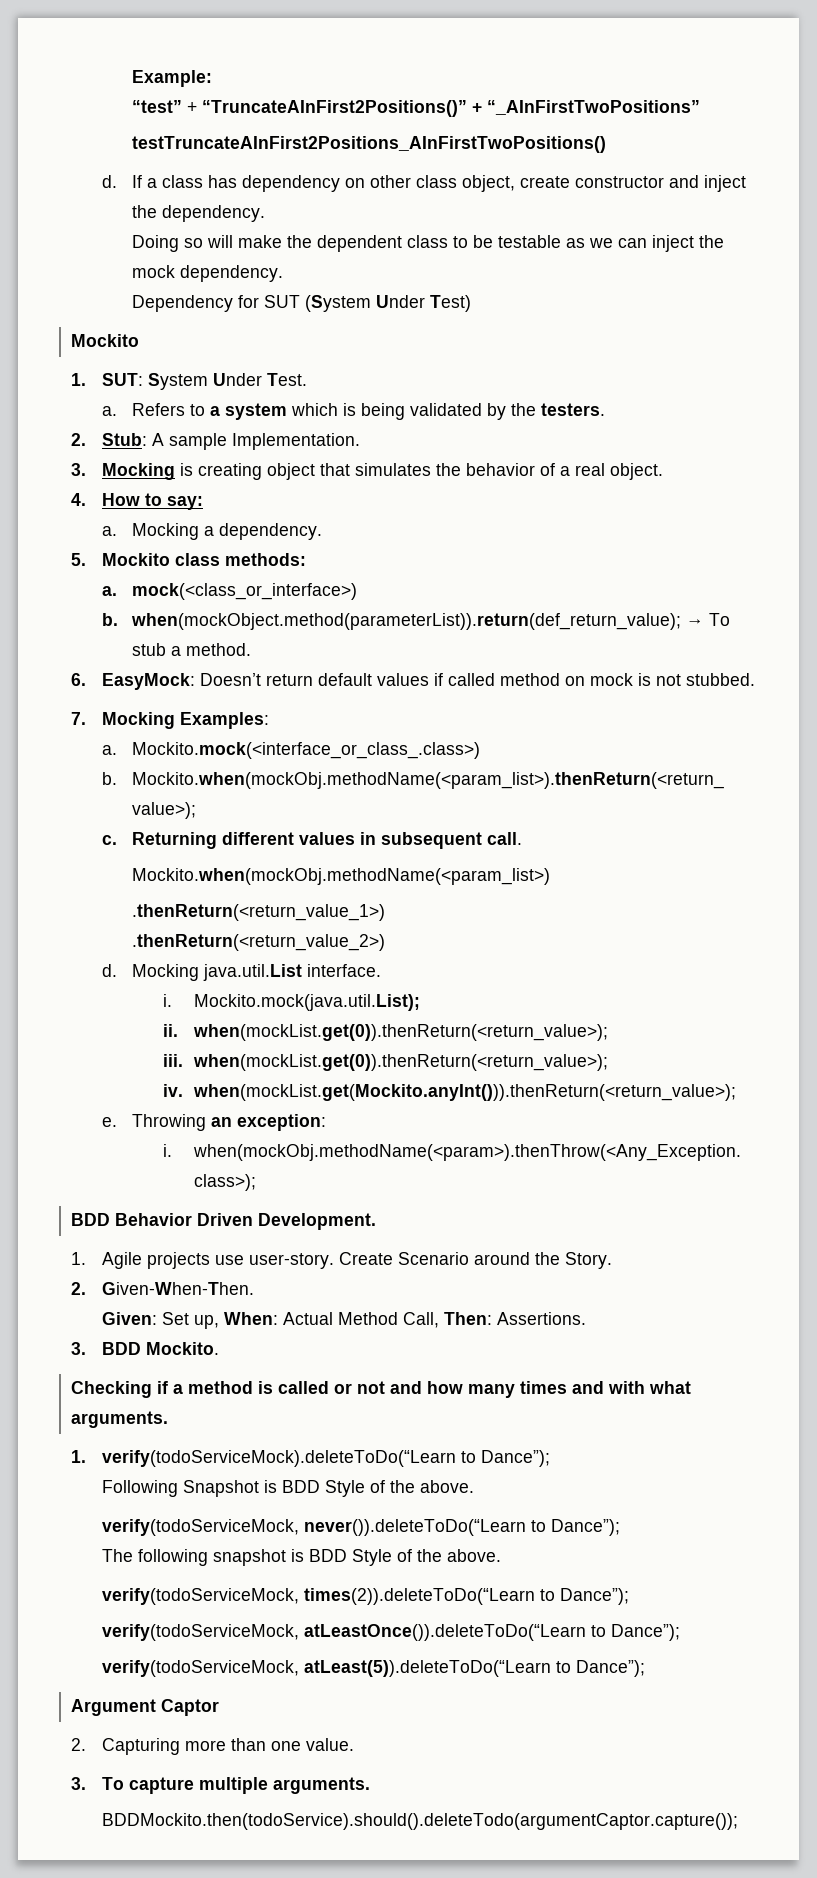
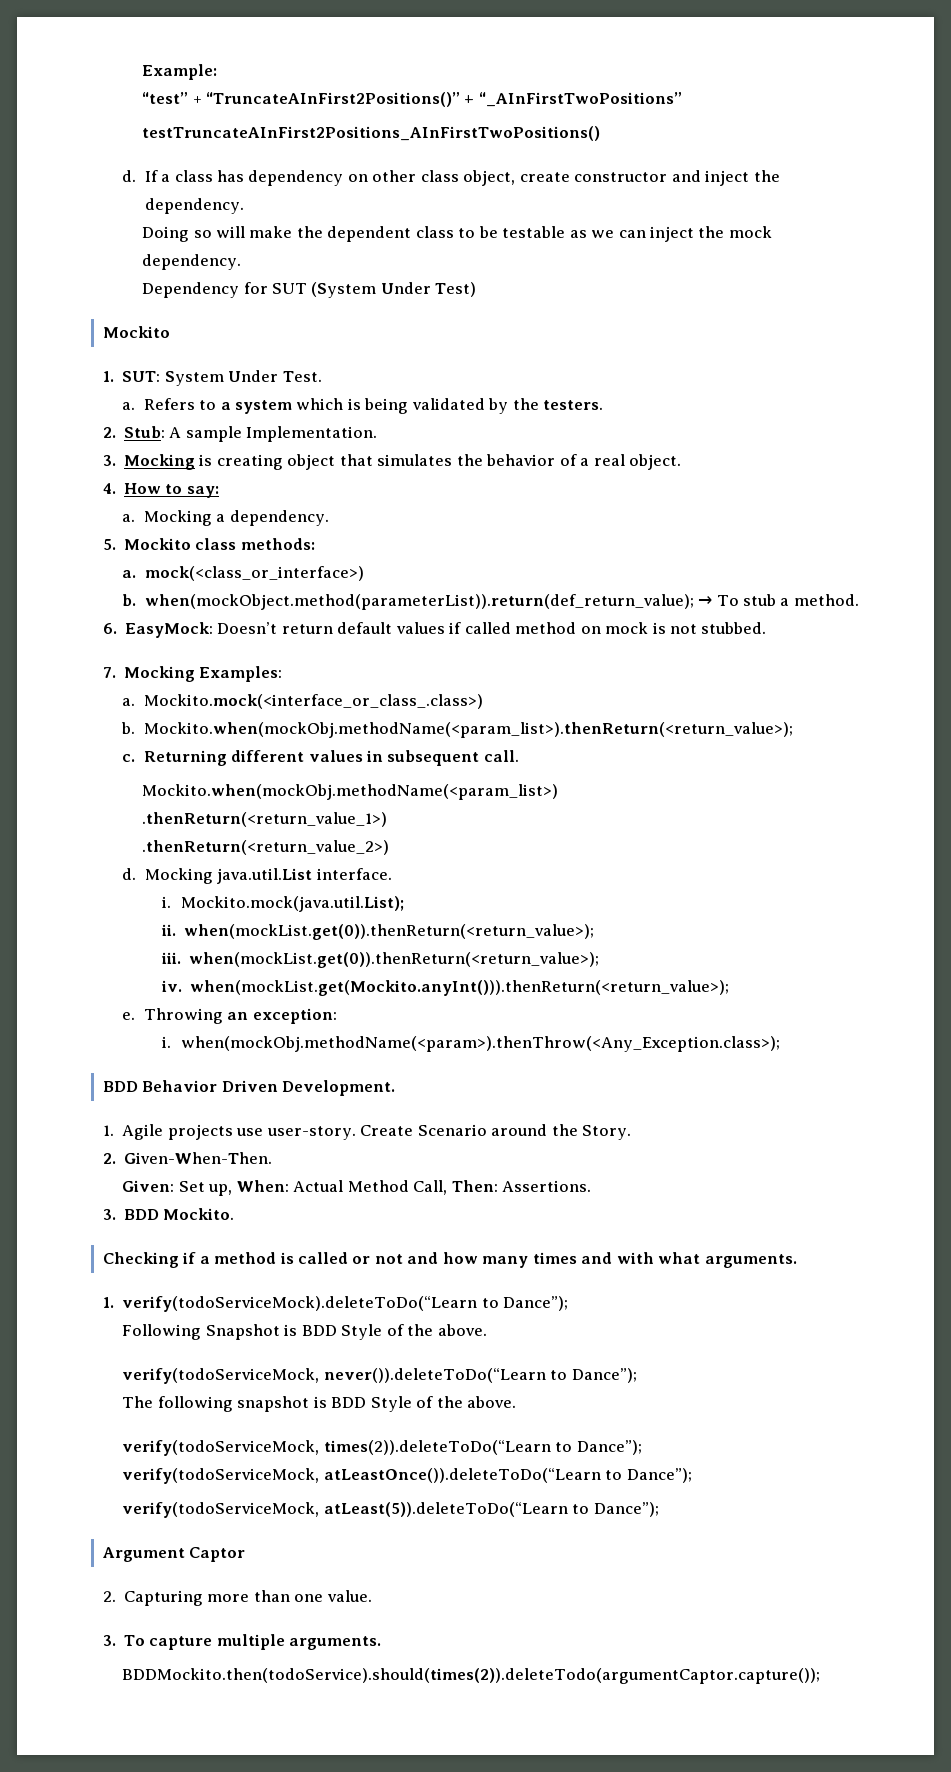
- BDDMockito.then(todoService).should().deleteTodo(argumentCaptor.capture());
+ BDDMockito.then(todoService).should(times(2)).deleteTodo(argumentCaptor.capture());

